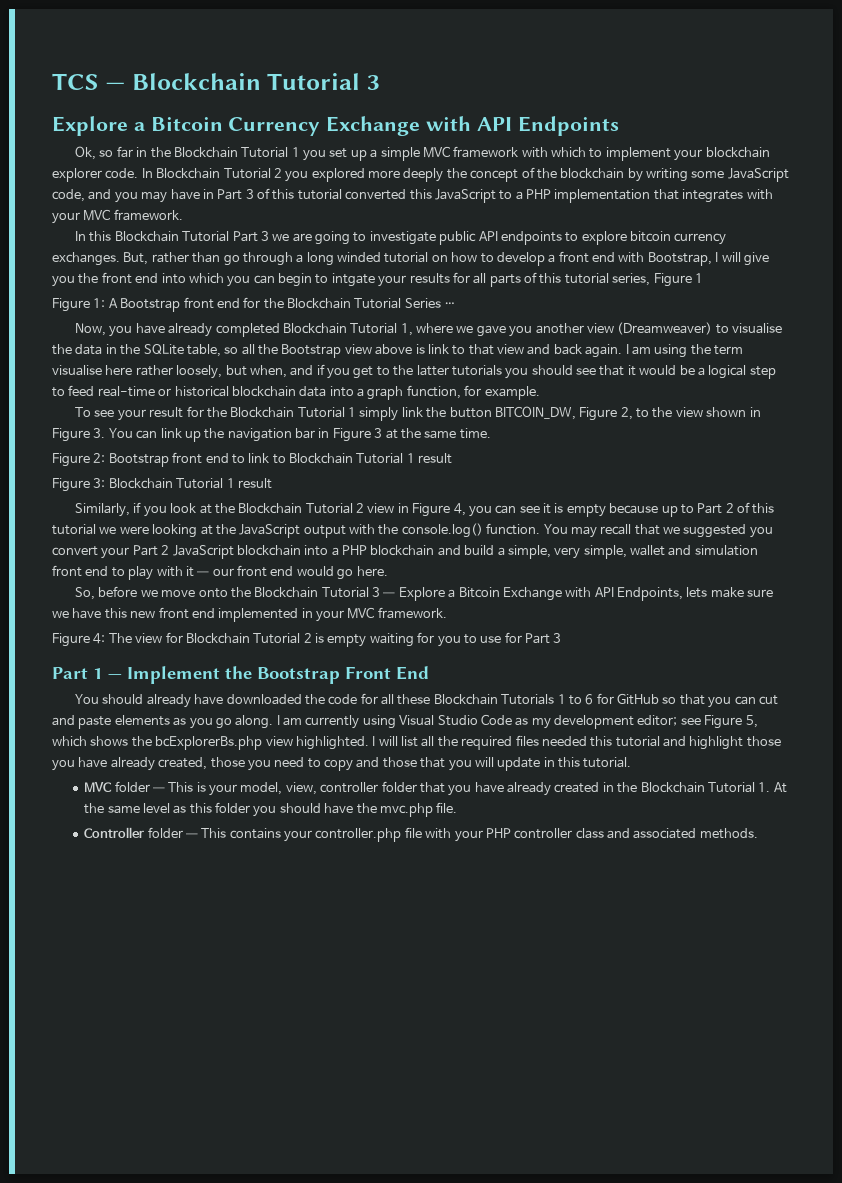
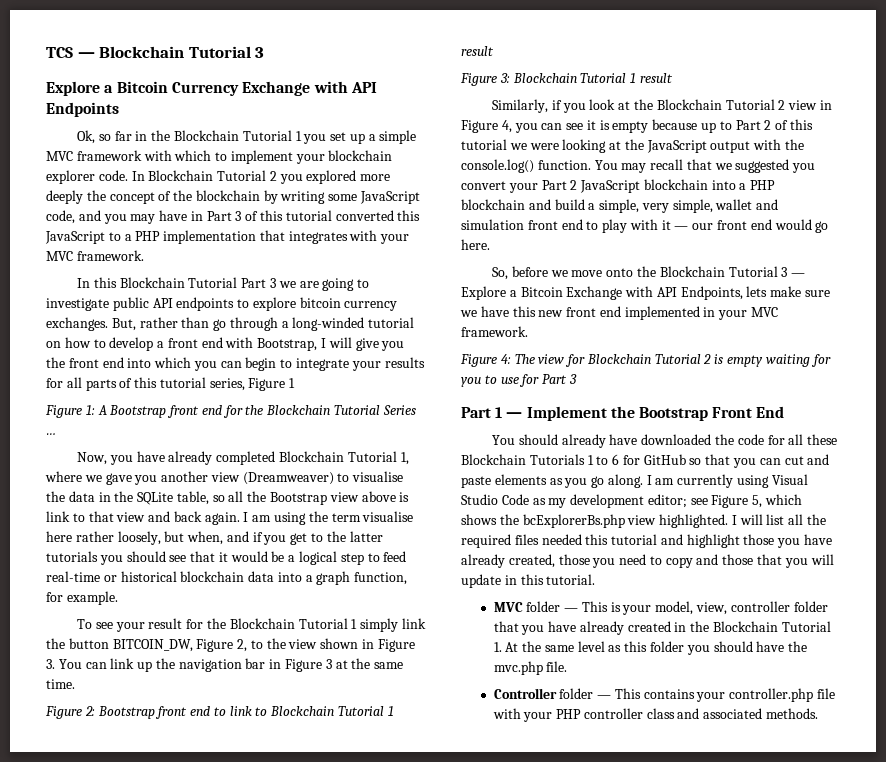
- But, rather than go through a long winded tutorial on how to develop a front end with Bootstrap, I will give you the front end into which you can begin to intgate your results for all parts of this tutorial series, Figure 1
+ But, rather than go through a long-winded tutorial on how to develop a front end with Bootstrap, I will give you the front end into which you can begin to integrate your results for all parts of this tutorial series, Figure 1

